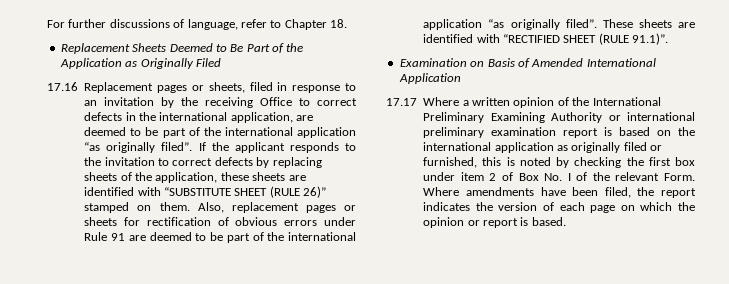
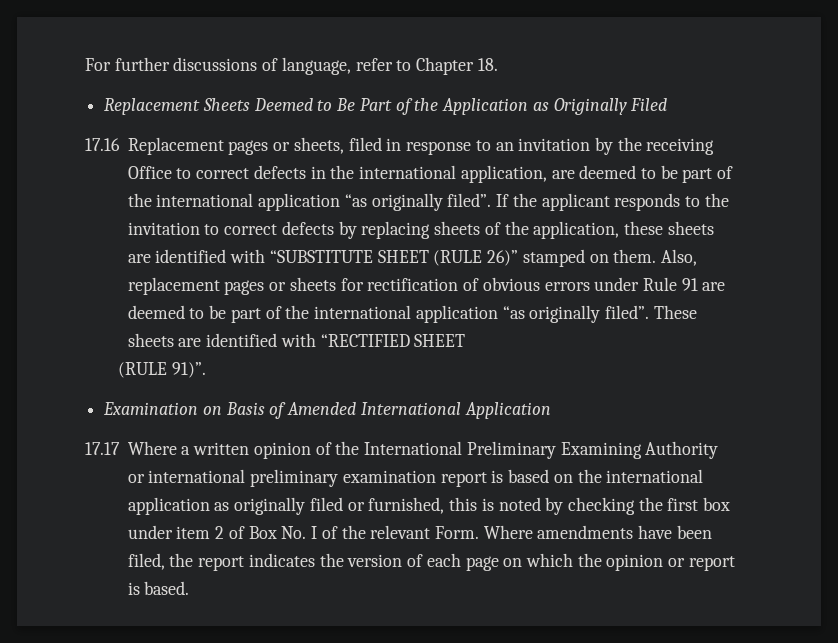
- These sheets are identified with “RECTIFIED SHEET (RULE 91.1)”.
+ These sheets are identified with “RECTIFIED SHEET
+ (RULE 91)”.

